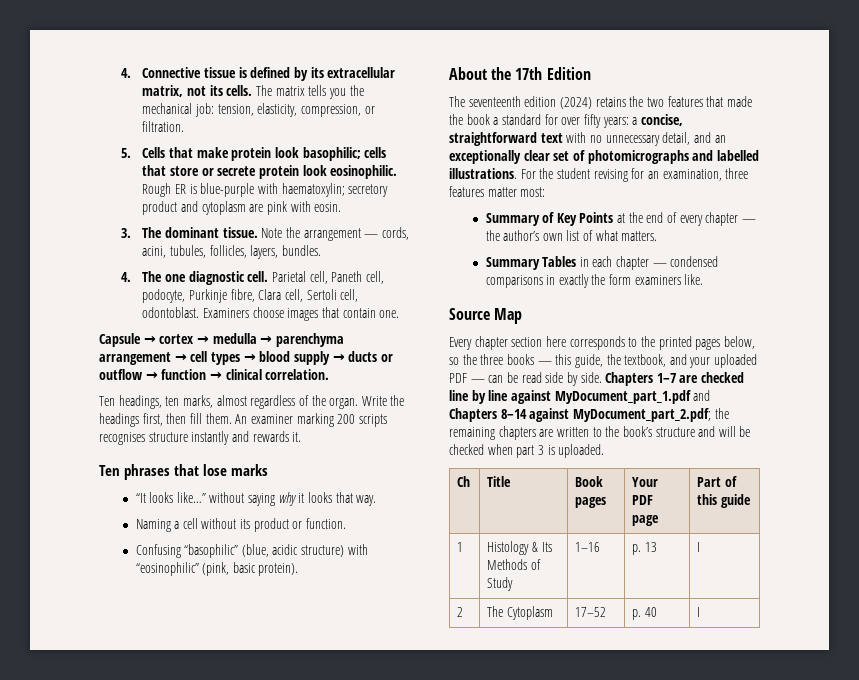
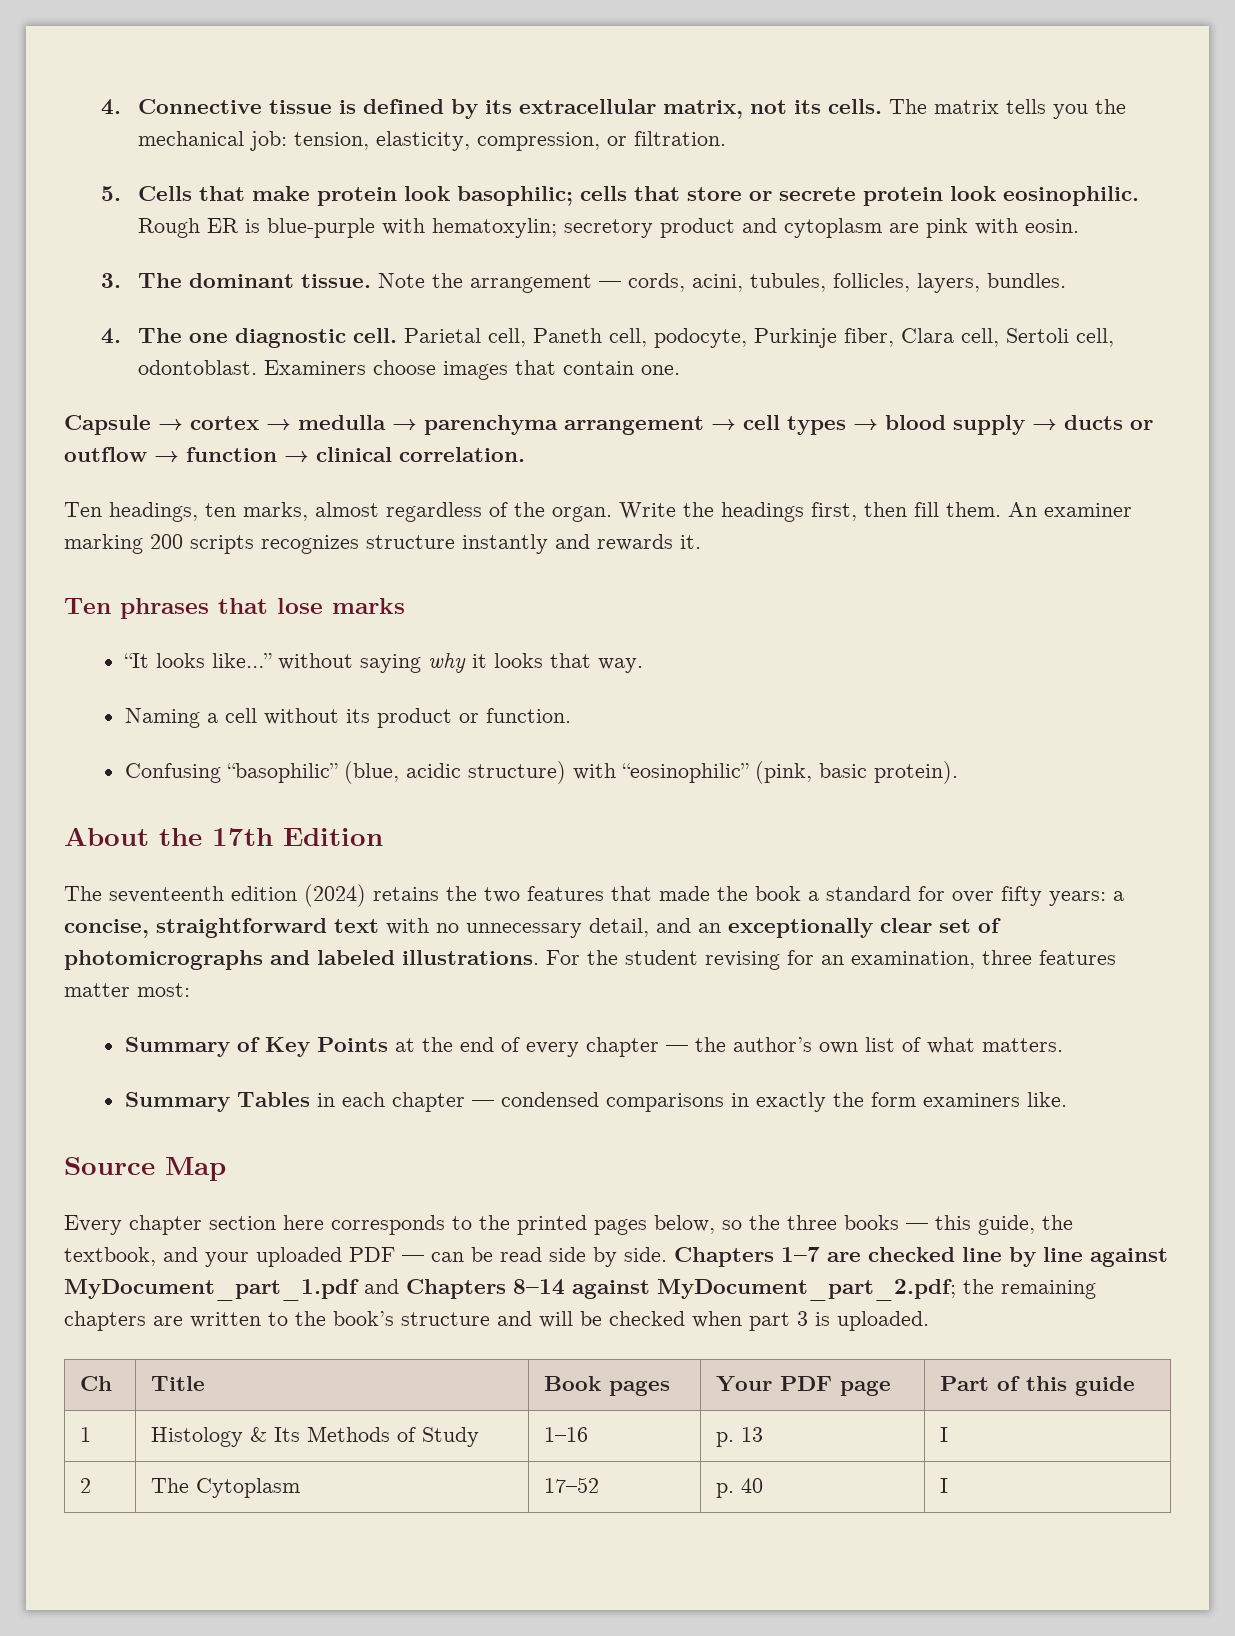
- Rough ER is blue-purple with haematoxylin; secretory product and cytoplasm are pink with eosin.
+ Rough ER is blue-purple with hematoxylin; secretory product and cytoplasm are pink with eosin.
- Parietal cell, Paneth cell, podocyte, Purkinje fibre, Clara cell, Sertoli cell, odontoblast.
+ Parietal cell, Paneth cell, podocyte, Purkinje fiber, Clara cell, Sertoli cell, odontoblast.
- An examiner marking 200 scripts recognises structure instantly and rewards it.
+ An examiner marking 200 scripts recognizes structure instantly and rewards it.
- The seventeenth edition (2024) retains the two features that made the book a standard for over fifty years: a concise, straightforward text with no unnecessary detail, and an exceptionally clear set of photomicrographs and labelled illustrations.
+ The seventeenth edition (2024) retains the two features that made the book a standard for over fifty years: a concise, straightforward text with no unnecessary detail, and an exceptionally clear set of photomicrographs and labeled illustrations.

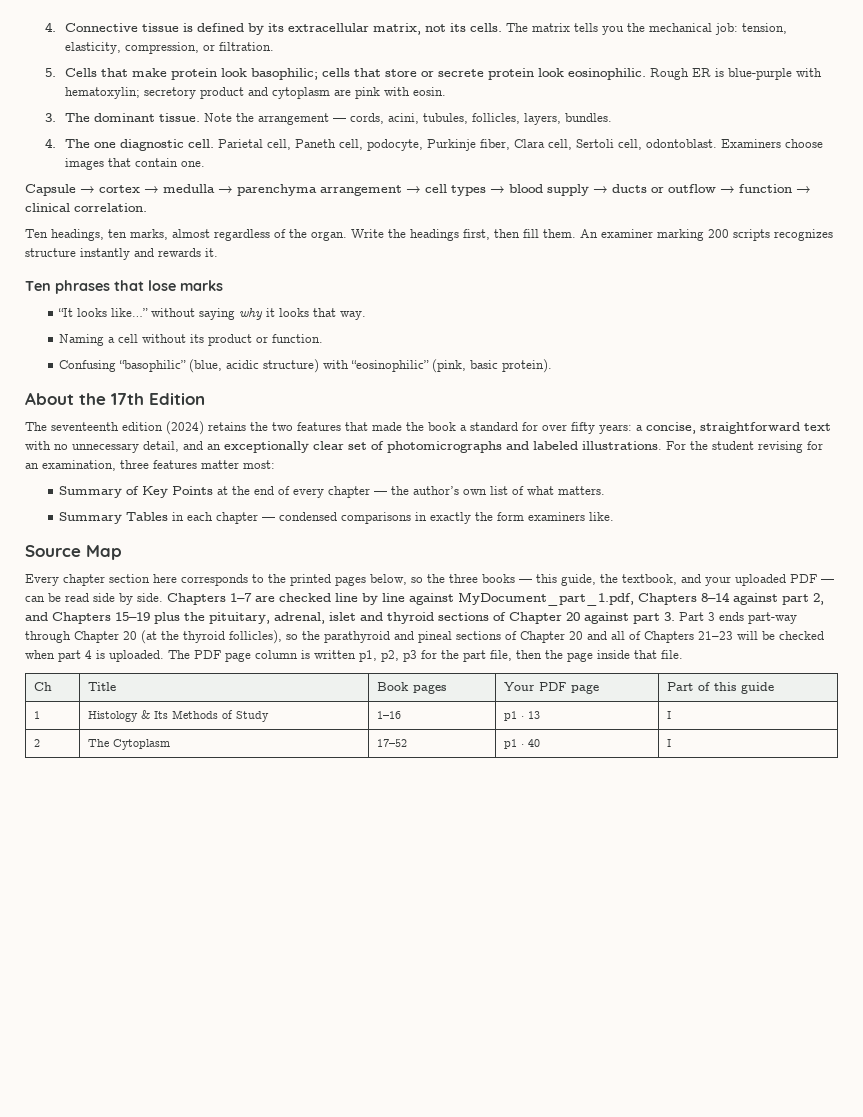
- Chapters 1–7 are checked line by line against MyDocument_part_1.pdf and Chapters 8–14 against MyDocument_part_2.pdf; the remaining chapters are written to the book’s structure and will be checked when part 3 is uploaded.
+ Chapters 1–7 are checked line by line against MyDocument_part_1.pdf, Chapters 8–14 against part 2, and Chapters 15–19 plus the pituitary, adrenal, islet and thyroid sections of Chapter 20 against part 3. Part 3 ends part-way through Chapter 20 (at the thyroid follicles), so the parathyroid and pineal sections of Chapter 20 and all of Chapters 21–23 will be checked when part 4 is uploaded. The PDF page column is written p1, p2, p3 for the part file, then the page inside that file.
- 1 | Histology & Its Methods of Study | 1–16 | p. 13 | I
+ 1 | Histology & Its Methods of Study | 1–16 | p1 · 13 | I
- 2 | The Cytoplasm | 17–52 | p. 40 | I
+ 2 | The Cytoplasm | 17–52 | p1 · 40 | I

